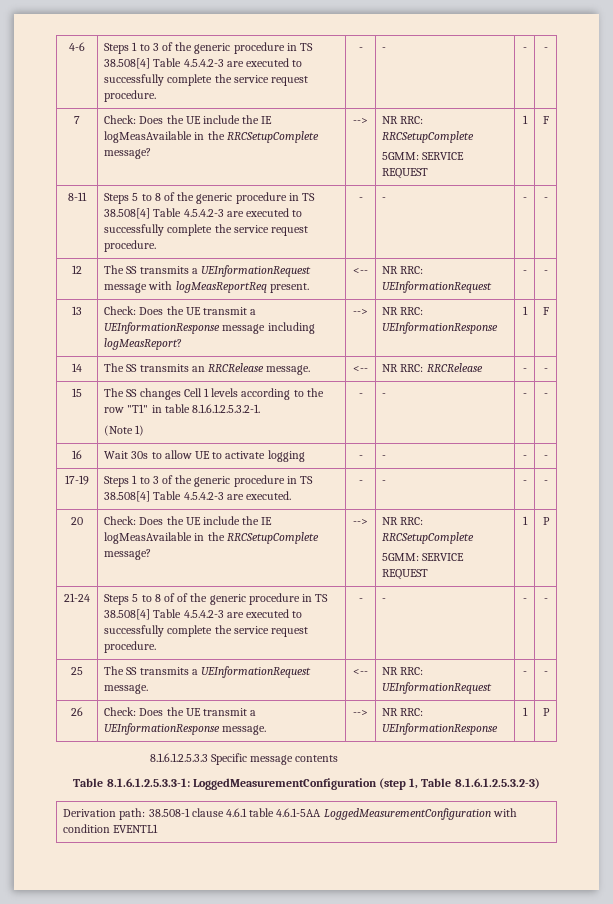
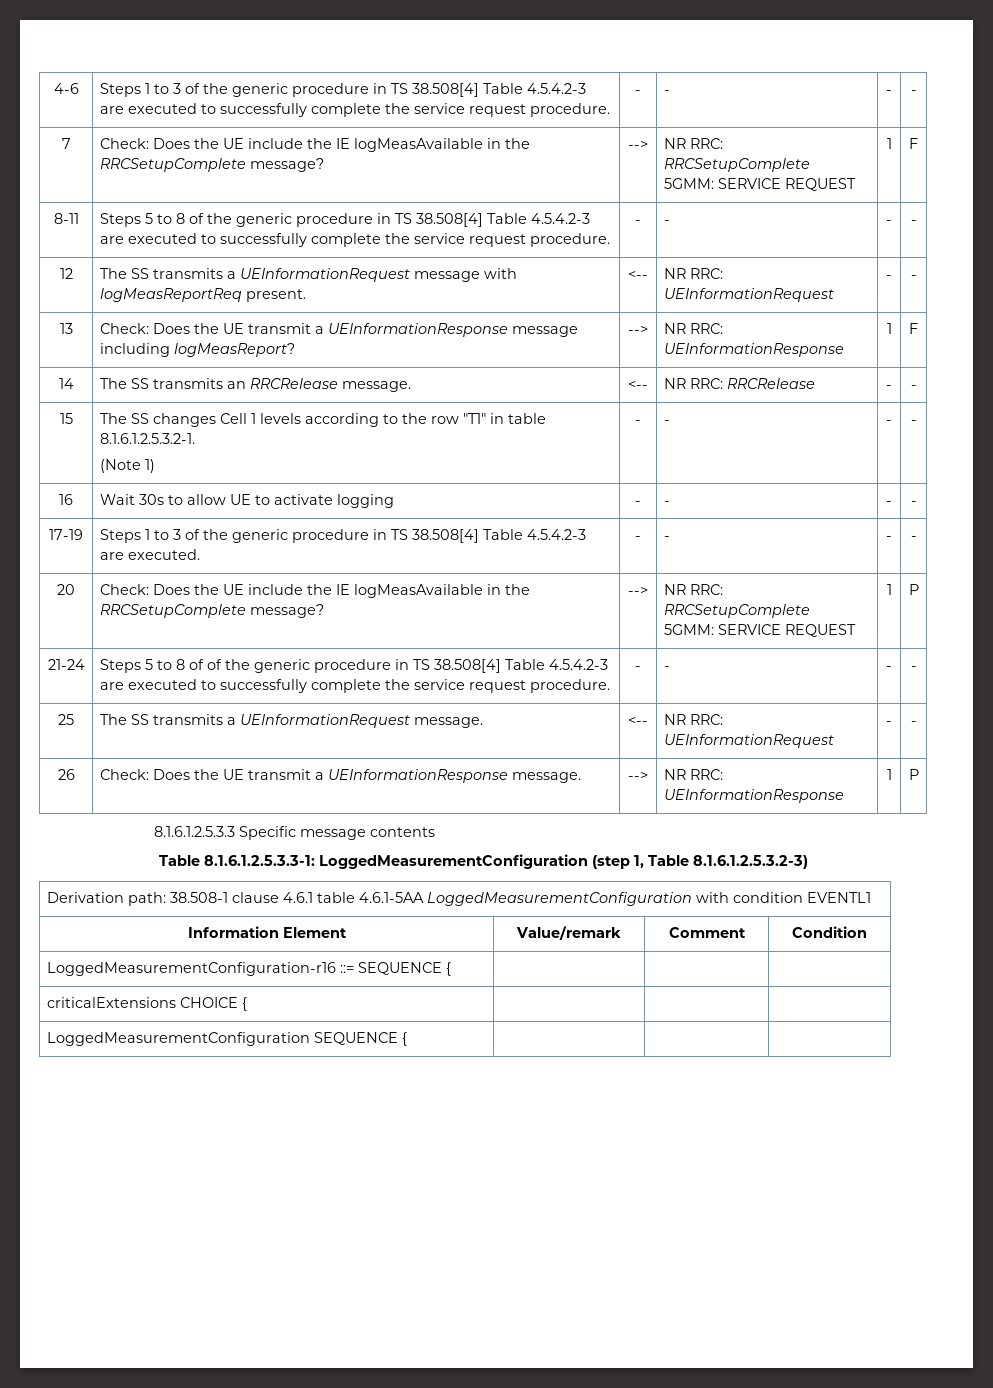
+ Information Element | Value/remark | Comment | Condition
+ LoggedMeasurementConfiguration-r16 ::= SEQUENCE { | | |
+ criticalExtensions CHOICE { | | |
+ LoggedMeasurementConfiguration SEQUENCE { | | |

